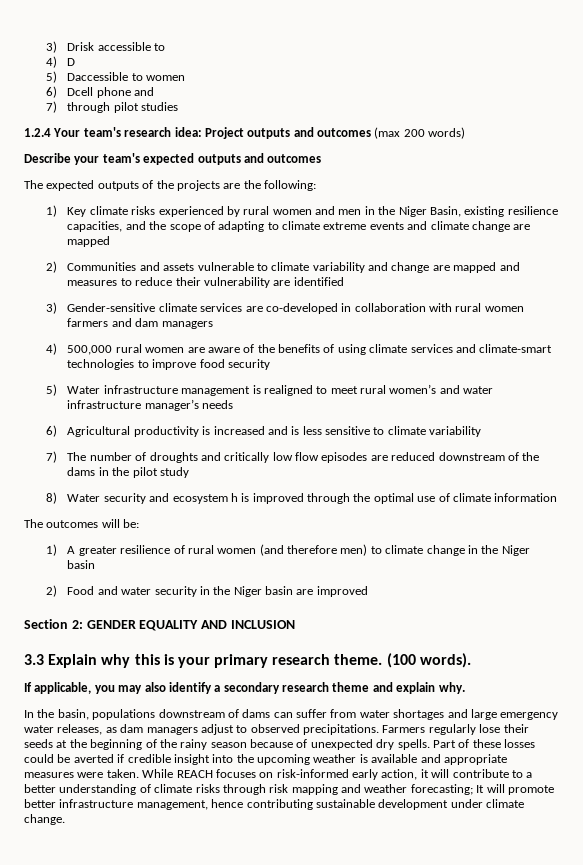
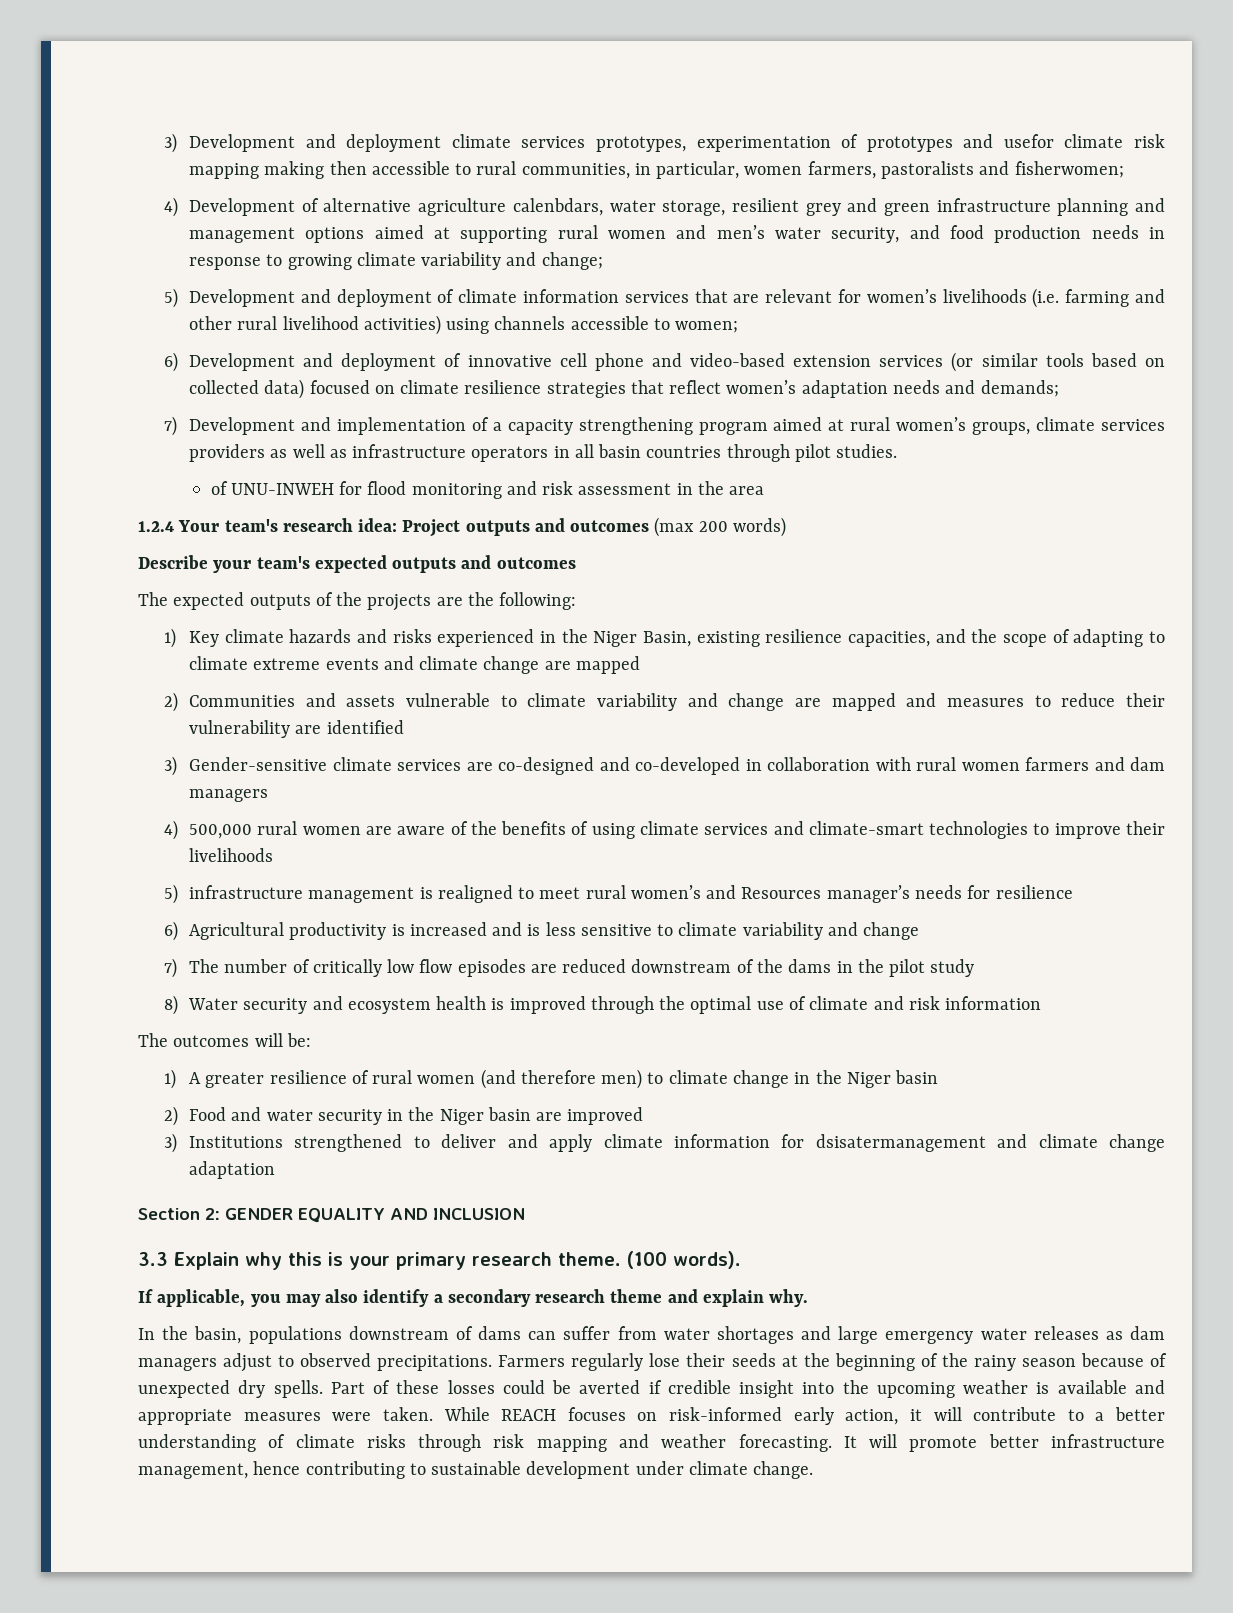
- 3) Drisk accessible to
- 4) D
- 5) Daccessible to women
- 6) Dcell phone and
- 7) through pilot studies
+ 3) Development and deployment climate services prototypes, experimentation of prototypes and usefor climate risk mapping making then accessible to rural communities, in particular, women farmers, pastoralists and fisherwomen;
+ 4) Development of alternative agriculture calenbdars, water storage, resilient grey and green infrastructure planning and management options aimed at supporting rural women and men’s water security, and food production needs in response to growing climate variability and change;
+ 5) Development and deployment of climate information services that are relevant for women’s livelihoods (i.e. farming and other rural livelihood activities) using channels accessible to women;
+ 6) Development and deployment of innovative cell phone and video-based extension services (or similar tools based on collected data) focused on climate resilience strategies that reflect women’s adaptation needs and demands;
+ 7) Development and implementation of a capacity strengthening program aimed at rural women’s groups, climate services providers as well as infrastructure operators in all basin countries through pilot studies.
+ of UNU-INWEH for flood monitoring and risk assessment in the area
- 1) Key climate risks experienced by rural women and men in the Niger Basin, existing resilience capacities, and the scope of adapting to climate extreme events and climate change are mapped
+ 1) Key climate hazards and risks experienced in the Niger Basin, existing resilience capacities, and the scope of adapting to climate extreme events and climate change are mapped
- 3) Gender-sensitive climate services are co-developed in collaboration with rural women farmers and dam managers
+ 3) Gender-sensitive climate services are co-designed and co-developed in collaboration with rural women farmers and dam managers
- 4) 500,000 rural women are aware of the benefits of using climate services and climate-smart technologies to improve food security
- 5) Water infrastructure management is realigned to meet rural women’s and water infrastructure manager’s needs
+ 4) 500,000 rural women are aware of the benefits of using climate services and climate-smart technologies to improve their livelihoods
+ 5) infrastructure management is realigned to meet rural women’s and Resources manager’s needs for resilience
- 6) Agricultural productivity is increased and is less sensitive to climate variability
+ 6) Agricultural productivity is increased and is less sensitive to climate variability and change
- 7) The number of droughts and critically low flow episodes are reduced downstream of the dams in the pilot study
+ 7) The number of critically low flow episodes are reduced downstream of the dams in the pilot study
- 8) Water security and ecosystem h is improved through the optimal use of climate information
+ 8) Water security and ecosystem health is improved through the optimal use of climate and risk information
+ 3) Institutions strengthened to deliver and apply climate information for dsisatermanagement and climate change adaptation
- In the basin, populations downstream of dams can suffer from water shortages and large emergency water releases, as dam managers adjust to observed precipitations.
+ In the basin, populations downstream of dams can suffer from water shortages and large emergency water releases as dam managers adjust to observed precipitations.
- While REACH focuses on risk-informed early action, it will contribute to a better understanding of climate risks through risk mapping and weather forecasting; It will promote better infrastructure management, hence contributing sustainable development under climate change.
+ While REACH focuses on risk-informed early action, it will contribute to a better understanding of climate risks through risk mapping and weather forecasting. It will promote better infrastructure management, hence contributing to sustainable development under climate change.

